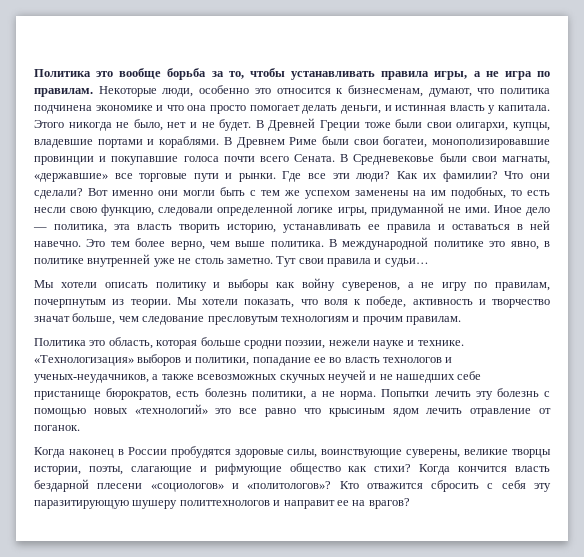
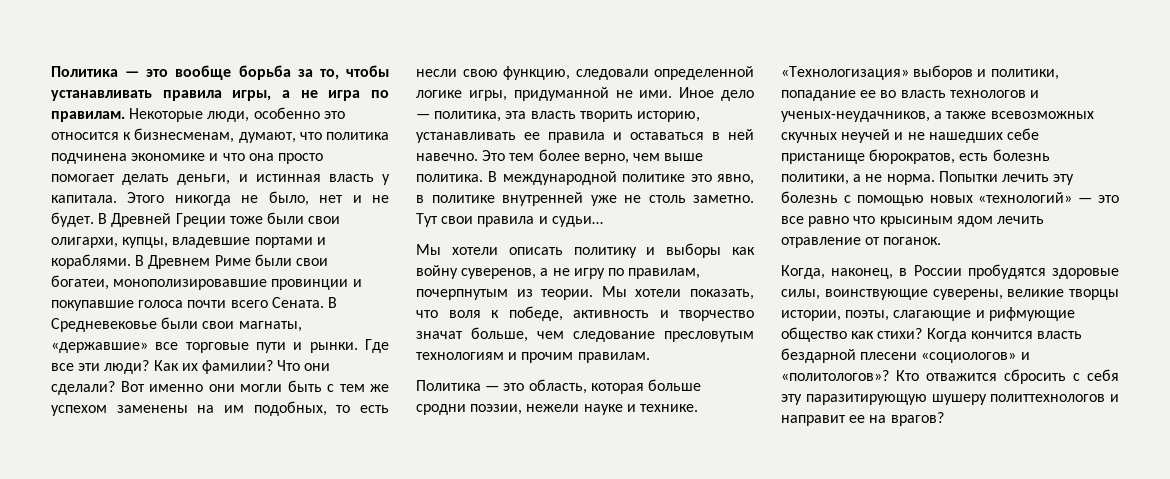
- Политика это вообще борьба за то, чтобы устанавливать правила игры, а не игра по правилам.
+ Политика — это вообще борьба за то, чтобы устанавливать правила игры, а не игра по правилам.
- Политика это область, которая больше сродни поэзии, нежели науке и технике.
+ Политика — это область, которая больше сродни поэзии, нежели науке и технике.
- Попытки лечить эту болезнь с помощью новых «технологий» это все равно что крысиным ядом лечить отравление от поганок.
+ Попытки лечить эту болезнь с помощью новых «технологий» — это все равно что крысиным ядом лечить отравление от поганок.
- Когда наконец в России пробудятся здоровые силы, воинствующие суверены, великие творцы истории, поэты, слагающие и рифмующие общество как стихи?
+ Когда, наконец, в России пробудятся здоровые силы, воинствующие суверены, великие творцы истории, поэты, слагающие и рифмующие общество как стихи?

